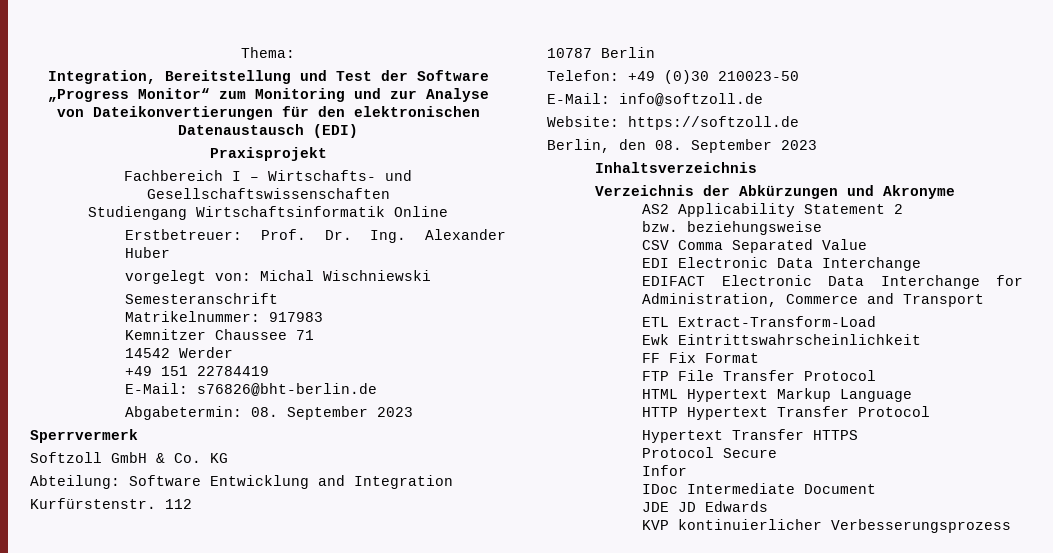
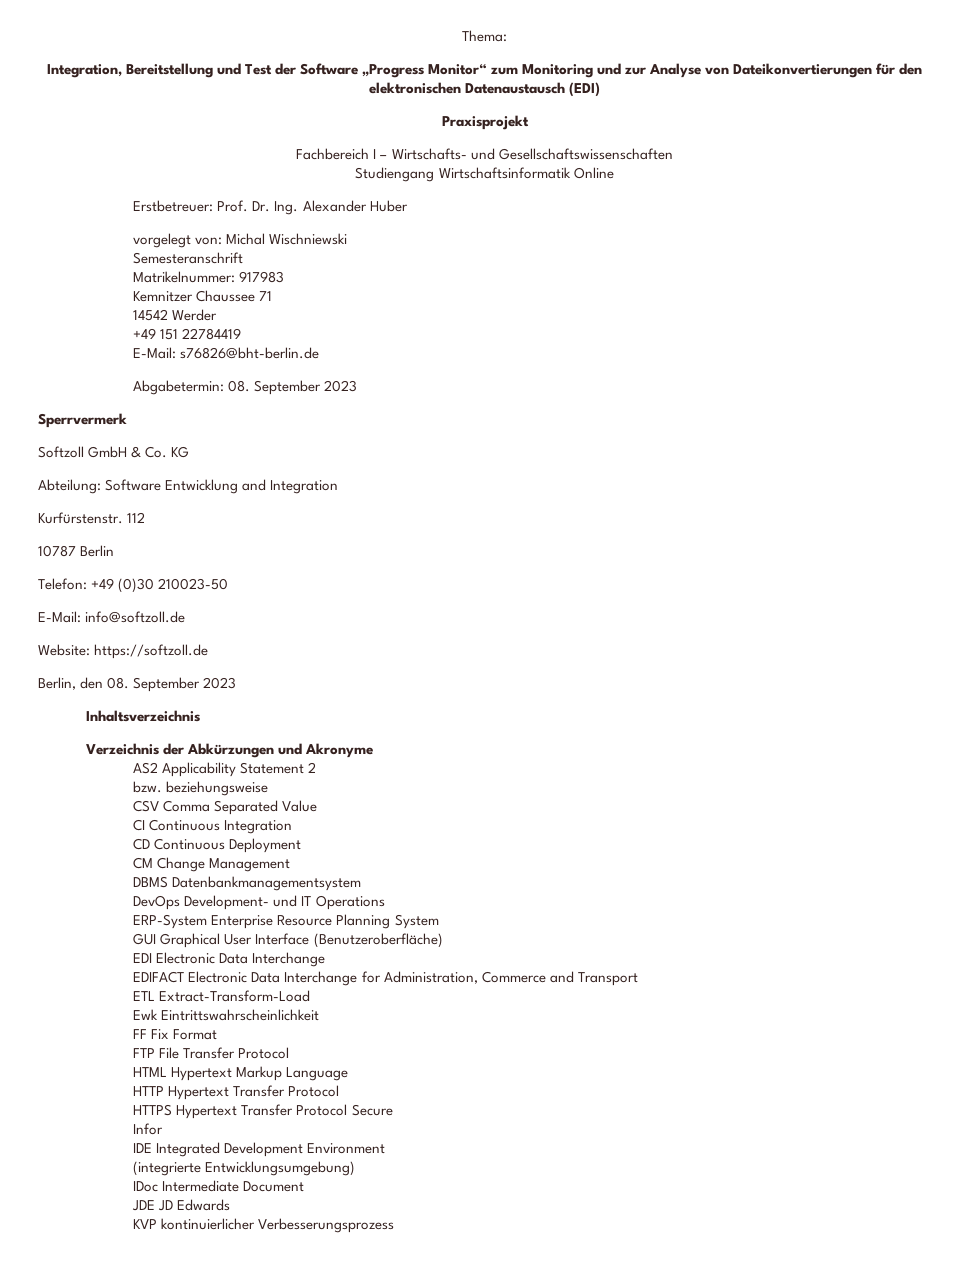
+ CI Continuous Integration
+ CD Continuous Deployment
+ CM Change Management
+ DBMS Datenbankmanagementsystem
+ DevOps Development- und IT Operations
+ ERP-System Enterprise Resource Planning System
+ GUI Graphical User Interface (Benutzeroberfläche)
- Hypertext Transfer HTTPS
- Protocol Secure
+ HTTPS Hypertext Transfer Protocol Secure
+ IDE Integrated Development Environment
+ (integrierte Entwicklungsumgebung)

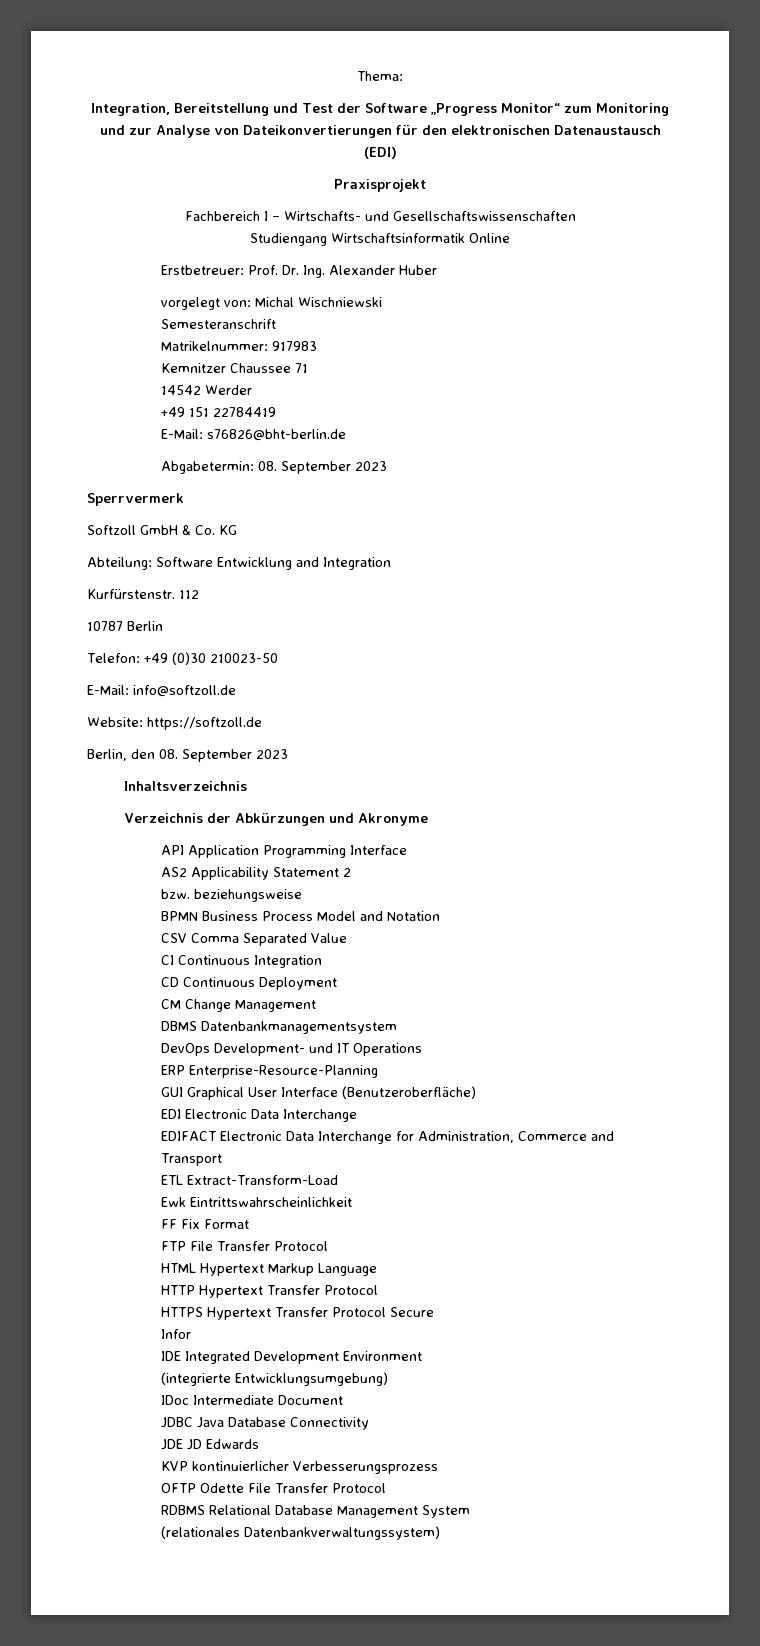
+ API Application Programming Interface
+ BPMN Business Process Model and Notation
- ERP-System Enterprise Resource Planning System
+ ERP Enterprise-Resource-Planning
+ JDBC Java Database Connectivity
+ OFTP Odette File Transfer Protocol
+ RDBMS Relational Database Management System
+ (relationales Datenbankverwaltungssystem)

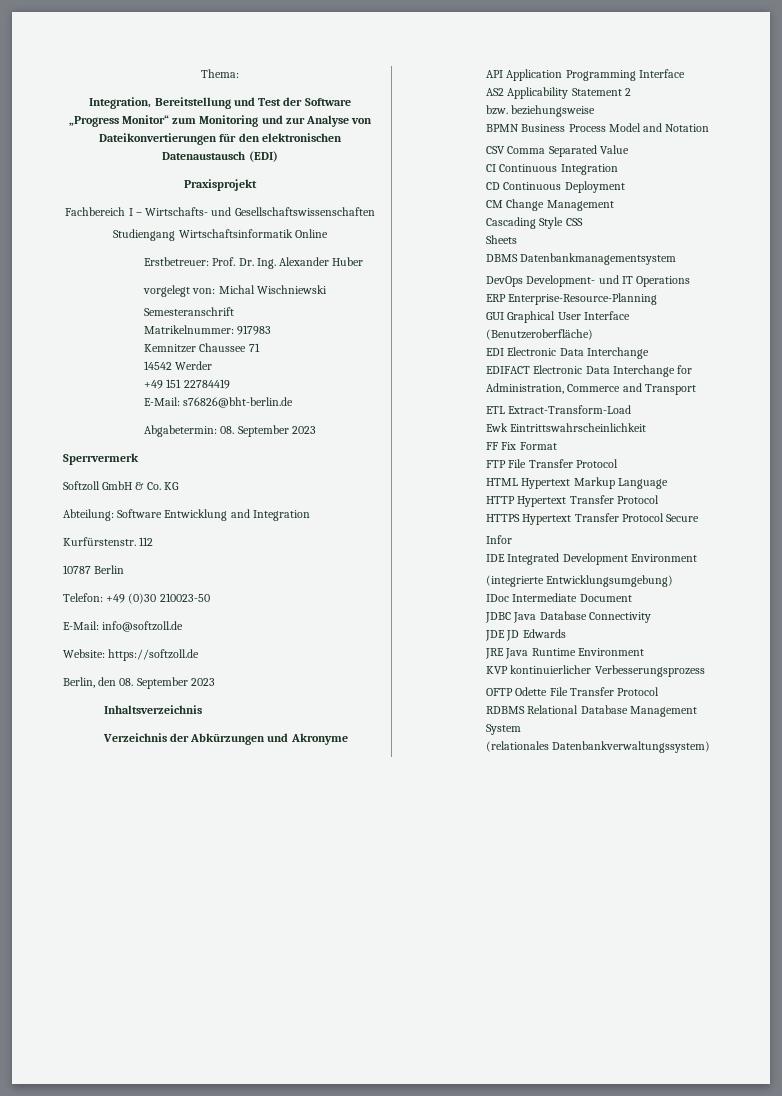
+ Cascading Style CSS
+ Sheets
+ JRE Java Runtime Environment

